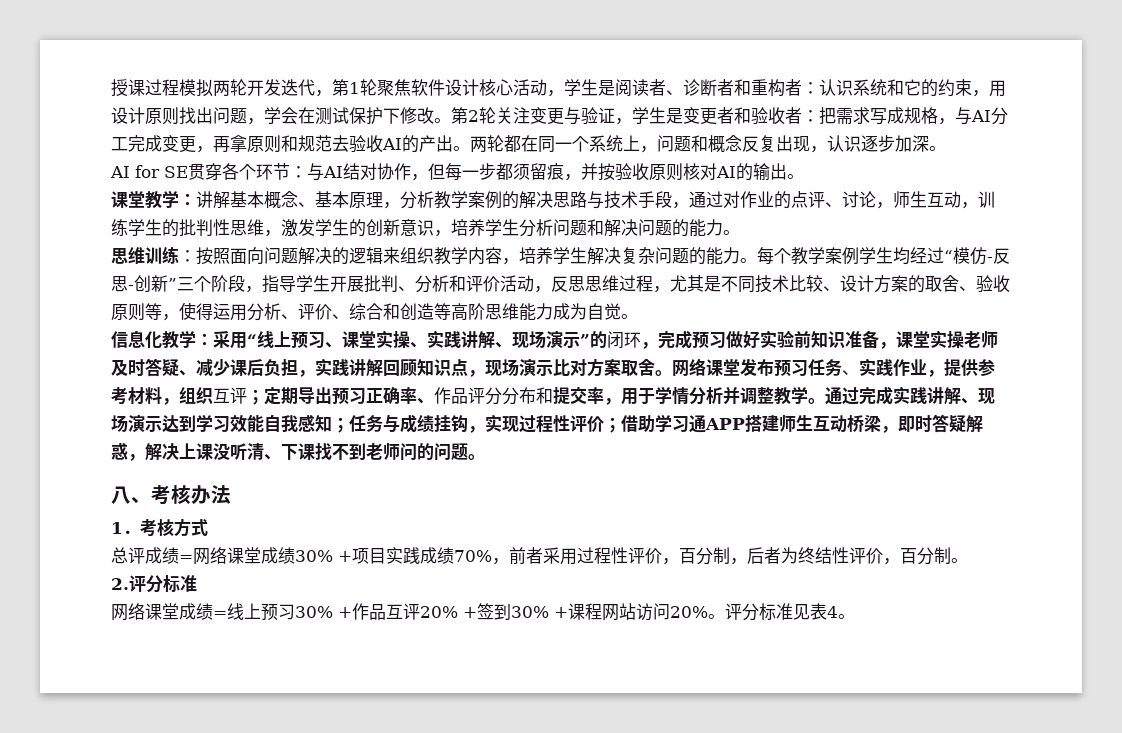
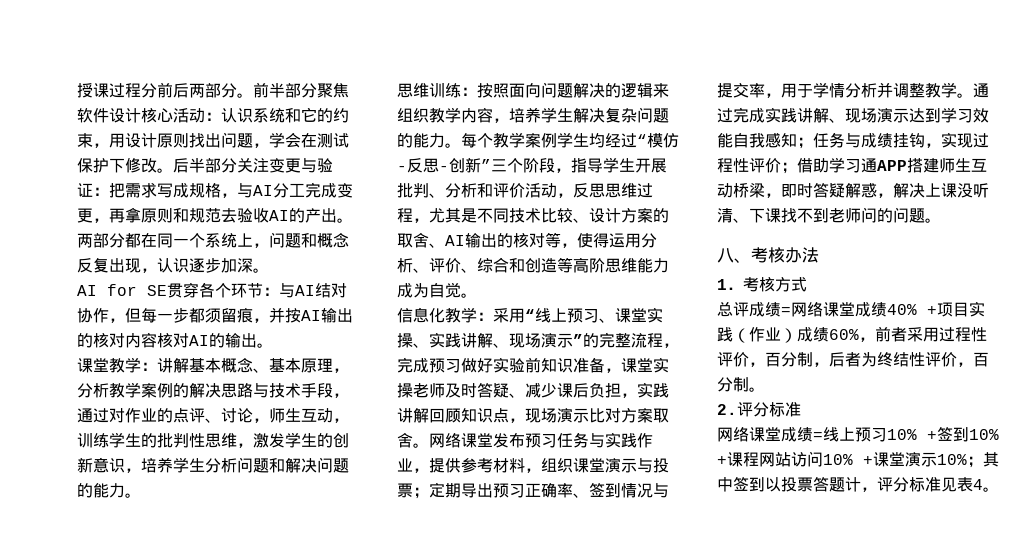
- 授课过程模拟两轮开发迭代，第1轮聚焦软件设计核心活动，学生是阅读者、诊断者和重构者：认识系统和它的约束，用设计原则找出问题，学会在测试保护下修改。
+ 授课过程分前后两部分。前半部分聚焦软件设计核心活动：认识系统和它的约束，用设计原则找出问题，学会在测试保护下修改。
- 第2轮关注变更与验证，学生是变更者和验收者：把需求写成规格，与AI分工完成变更，再拿原则和规范去验收AI的产出。
+ 后半部分关注变更与验证：把需求写成规格，与AI分工完成变更，再拿原则和规范去验收AI的产出。
- 两轮都在同一个系统上，问题和概念反复出现，认识逐步加深。
+ 两部分都在同一个系统上，问题和概念反复出现，认识逐步加深。
- AI for SE贯穿各个环节：与AI结对协作，但每一步都须留痕，并按验收原则核对AI的输出。
+ AI for SE贯穿各个环节：与AI结对协作，但每一步都须留痕，并按AI输出的核对内容核对AI的输出。
- 每个教学案例学生均经过“模仿-反思-创新”三个阶段，指导学生开展批判、分析和评价活动，反思思维过程，尤其是不同技术比较、设计方案的取舍、验收原则等，使得运用分析、评价、综合和创造等高阶思维能力成为自觉。
+ 每个教学案例学生均经过“模仿-反思-创新”三个阶段，指导学生开展批判、分析和评价活动，反思思维过程，尤其是不同技术比较、设计方案的取舍、AI输出的核对等，使得运用分析、评价、综合和创造等高阶思维能力成为自觉。
- 信息化教学：采用“线上预习、课堂实操、实践讲解、现场演示”的闭环，完成预习做好实验前知识准备，课堂实操老师及时答疑、减少课后负担，实践讲解回顾知识点，现场演示比对方案取舍。
+ 信息化教学：采用“线上预习、课堂实操、实践讲解、现场演示”的完整流程，完成预习做好实验前知识准备，课堂实操老师及时答疑、减少课后负担，实践讲解回顾知识点，现场演示比对方案取舍。
- 网络课堂发布预习任务、实践作业，提供参考材料，组织互评；定期导出预习正确率、作品评分分布和提交率，用于学情分析并调整教学。
+ 网络课堂发布预习任务与实践作业，提供参考材料，组织课堂演示与投票；定期导出预习正确率、签到情况与提交率，用于学情分析并调整教学。
- 总评成绩=网络课堂成绩30% +项目实践成绩70%，前者采用过程性评价，百分制，后者为终结性评价，百分制。
+ 总评成绩=网络课堂成绩40% +项目实践（作业）成绩60%，前者采用过程性评价，百分制，后者为终结性评价，百分制。
- 网络课堂成绩=线上预习30% +作品互评20% +签到30% +课程网站访问20%。评分标准见表4。
+ 网络课堂成绩=线上预习10% +签到10% +课程网站访问10% +课堂演示10%；其中签到以投票答题计，评分标准见表4。

